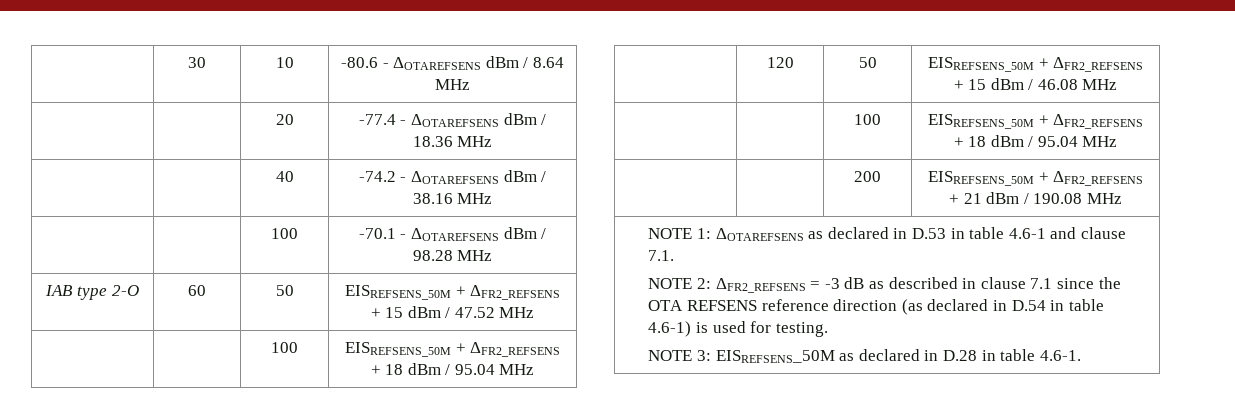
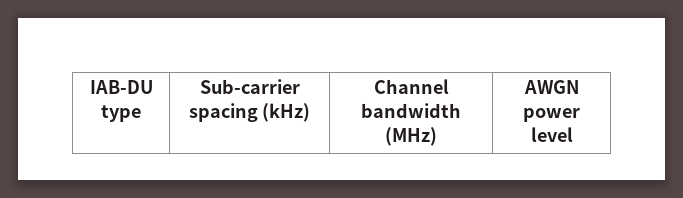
- | 30 | 10 | -80.6 - ΔOTAREFSENS dBm / 8.64 MHz
- | | 20 | -77.4 - ΔOTAREFSENS dBm / 18.36 MHz
- | | 40 | -74.2 - ΔOTAREFSENS dBm / 38.16 MHz
- | | 100 | -70.1 - ΔOTAREFSENS dBm / 98.28 MHz
- IAB type 2-O | 60 | 50 | EISREFSENS_50M + ΔFR2_REFSENS + 15 dBm / 47.52 MHz
- | | 100 | EISREFSENS_50M + ΔFR2_REFSENS + 18 dBm / 95.04 MHz
- | 120 | 50 | EISREFSENS_50M + ΔFR2_REFSENS + 15 dBm / 46.08 MHz
- | | 100 | EISREFSENS_50M + ΔFR2_REFSENS + 18 dBm / 95.04 MHz
- | | 200 | EISREFSENS_50M + ΔFR2_REFSENS + 21 dBm / 190.08 MHz
- NOTE 1: ΔOTAREFSENS as declared in D.53 in table 4.6-1 and clause 7.1.
- NOTE 2: ΔFR2_REFSENS = -3 dB as described in clause 7.1 since the OTA REFSENS reference direction (as declared in D.54 in table 4.6-1) is used for testing.
- NOTE 3: EISREFSENS_50M as declared in D.28 in table 4.6-1.
+ IAB-DU type | Sub-carrier spacing (kHz) | Channel bandwidth (MHz) | AWGN power level

